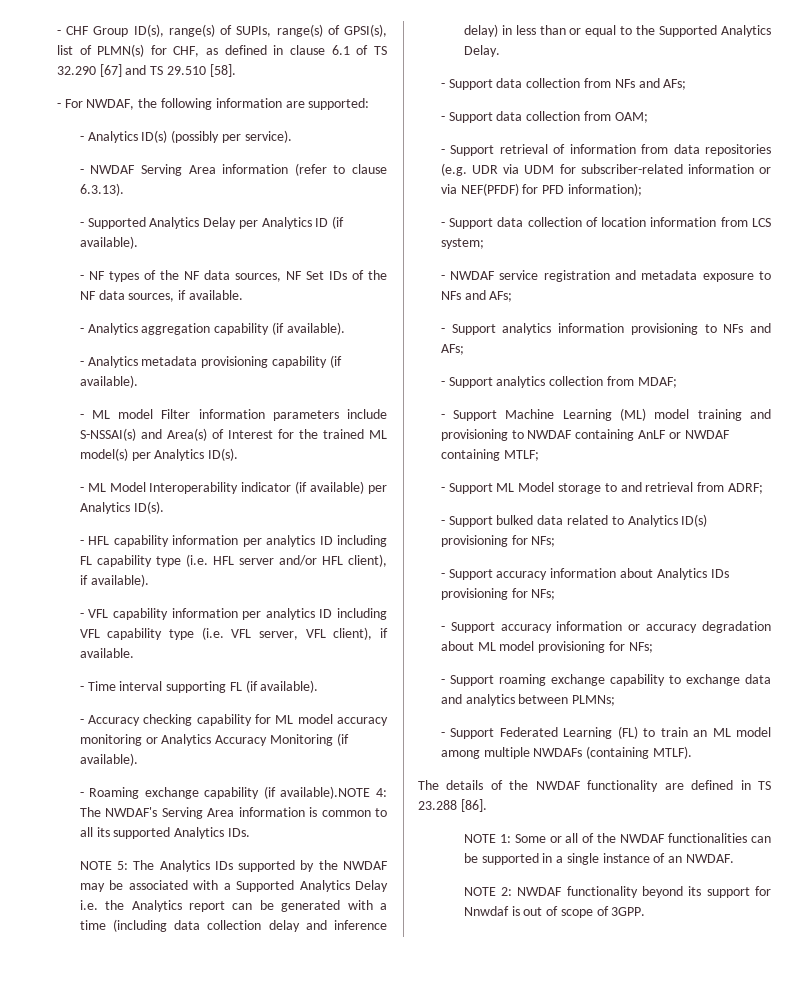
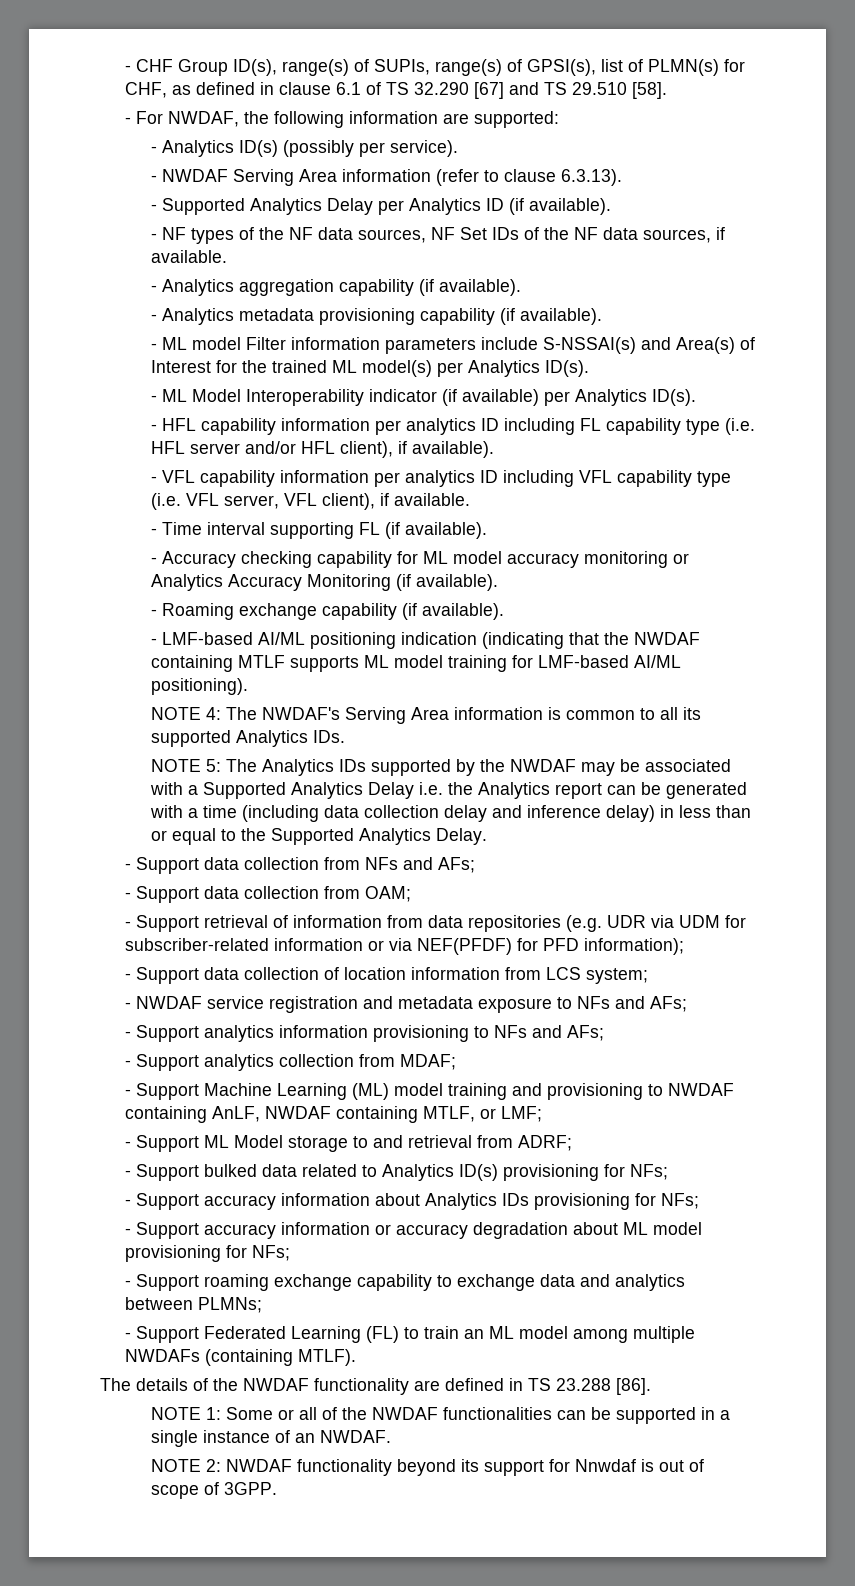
- - Roaming exchange capability (if available).NOTE 4: The NWDAF's Serving Area information is common to all its supported Analytics IDs.
+ - Roaming exchange capability (if available).
+ - LMF-based AI/ML positioning indication (indicating that the NWDAF containing MTLF supports ML model training for LMF-based AI/ML positioning).
+ NOTE 4: The NWDAF's Serving Area information is common to all its supported Analytics IDs.
- - Support Machine Learning (ML) model training and provisioning to NWDAF containing AnLF or NWDAF containing MTLF;
+ - Support Machine Learning (ML) model training and provisioning to NWDAF containing AnLF, NWDAF containing MTLF, or LMF;

